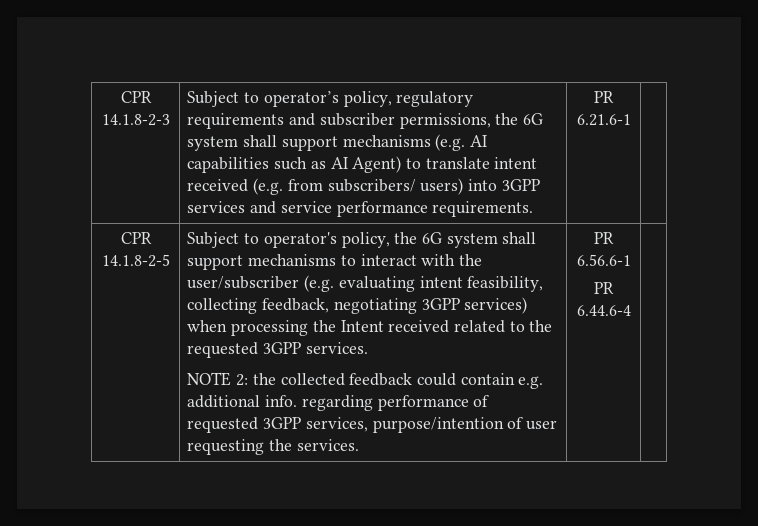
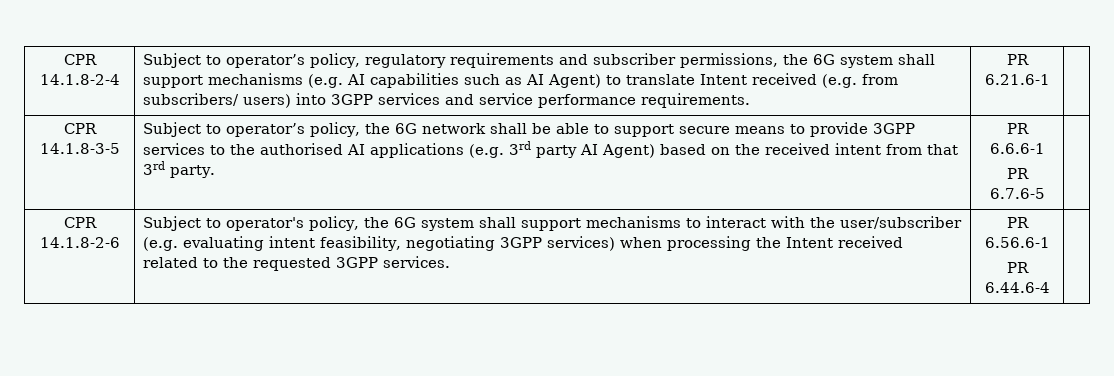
- CPR 14.1.8-2-3
+ CPR 14.1.8-2-4
- Subject to operator’s policy, regulatory requirements and subscriber permissions, the 6G system shall support mechanisms (e.g. AI capabilities such as AI Agent) to translate intent received (e.g. from subscribers/ users) into 3GPP services and service performance requirements.
+ Subject to operator’s policy, regulatory requirements and subscriber permissions, the 6G system shall support mechanisms (e.g. AI capabilities such as AI Agent) to translate Intent received (e.g. from subscribers/ users) into 3GPP services and service performance requirements.
- CPR 14.1.8-2-5 | Subject to operator's policy, the 6G system shall support mechanisms to interact with the user/subscriber (e.g. evaluating intent feasibility, collecting feedback, negotiating 3GPP services) when processing the Intent received related to the requested 3GPP services.
- NOTE 2: the collected feedback could contain e.g. additional info. regarding performance of requested 3GPP services, purpose/intention of user requesting the services. | PR 6.56.6-1
- PR 6.44.6-4
+ CPR 14.1.8-3-5 | Subject to operator’s policy, the 6G network shall be able to support secure means to provide 3GPP services to the authorised AI applications (e.g. 3rd party AI Agent) based on the received intent from that 3rd party. | PR 6.6.6-1
+ PR 6.7.6-5 |
+ CPR 14.1.8-2-6 | Subject to operator's policy, the 6G system shall support mechanisms to interact with the user/subscriber (e.g. evaluating intent feasibility, negotiating 3GPP services) when processing the Intent received related to the requested 3GPP services. | PR 6.56.6-1
+ PR 6.44.6-4 |

